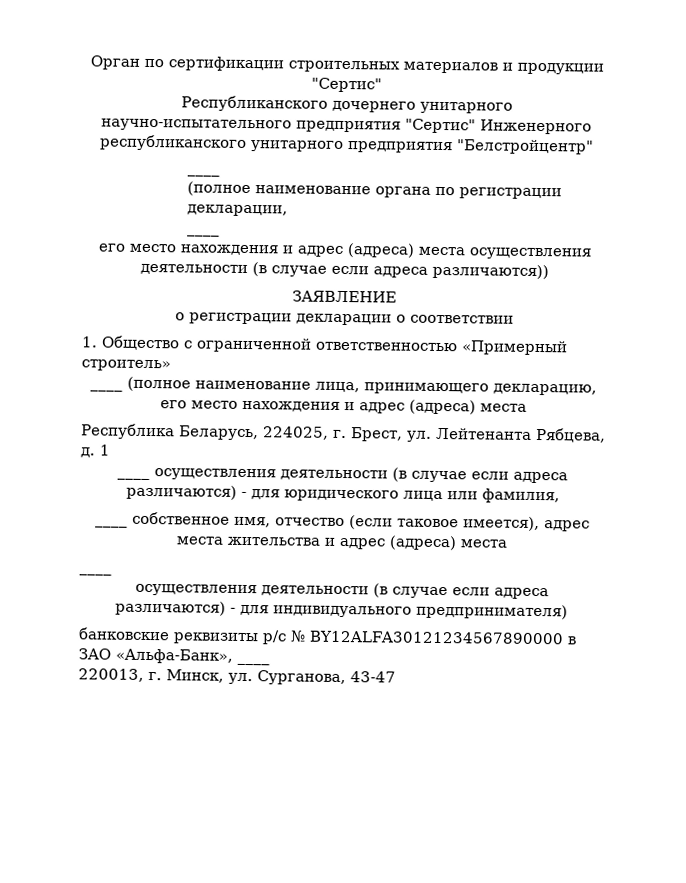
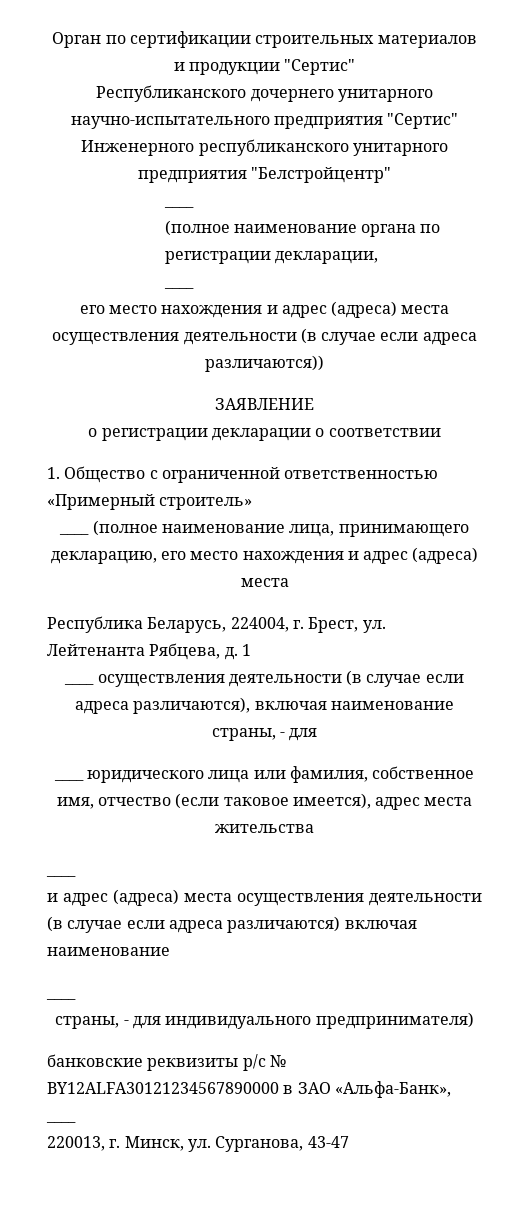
- Республика Беларусь, 224025, г. Брест, ул. Лейтенанта Рябцева, д.
+ Республика Беларусь, 224004, г. Брест, ул. Лейтенанта Рябцева, д.
- ____ осуществления деятельности (в случае если адреса различаются) - для юридического лица или фамилия,
- ____ собственное имя, отчество (если таковое имеется), адрес места жительства и адрес (адреса) места
+ ____ осуществления деятельности (в случае если адреса различаются), включая наименование страны, - для
+ ____ юридического лица или фамилия, собственное имя, отчество (если таковое имеется), адрес места жительства
  ____
- осуществления деятельности (в случае если адреса различаются) - для индивидуального предпринимателя)
+ и адрес (адреса) места осуществления деятельности (в случае если адреса различаются) включая наименование
+ ____
+ страны, - для индивидуального предпринимателя)

